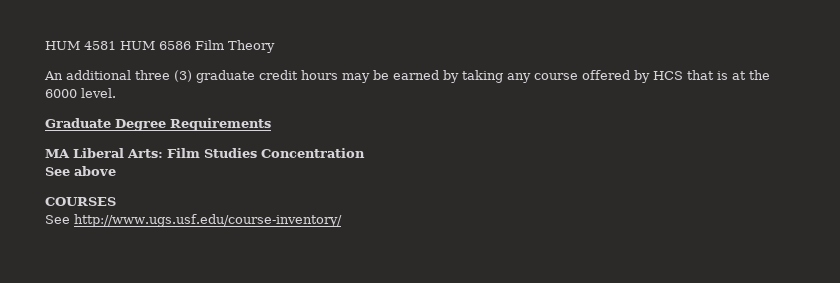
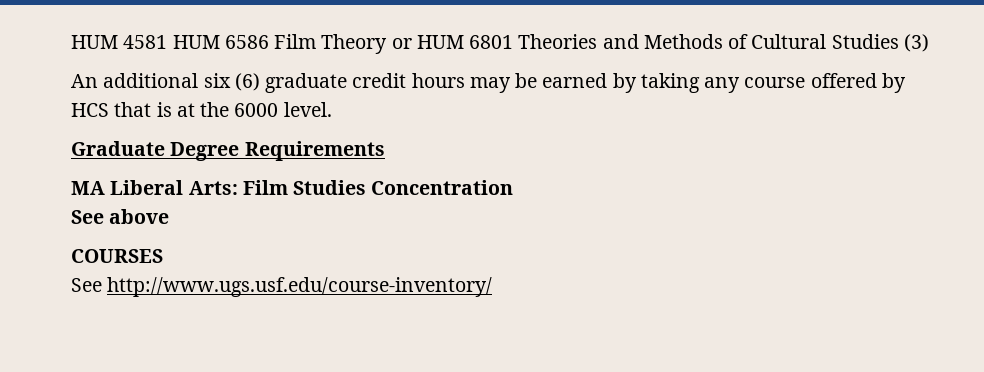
- HUM 4581 HUM 6586 Film Theory
+ HUM 4581 HUM 6586 Film Theory or HUM 6801 Theories and Methods of Cultural Studies (3)
- An additional three (3) graduate credit hours may be earned by taking any course offered by HCS that is at the 6000 level.
+ An additional six (6) graduate credit hours may be earned by taking any course offered by HCS that is at the 6000 level.

